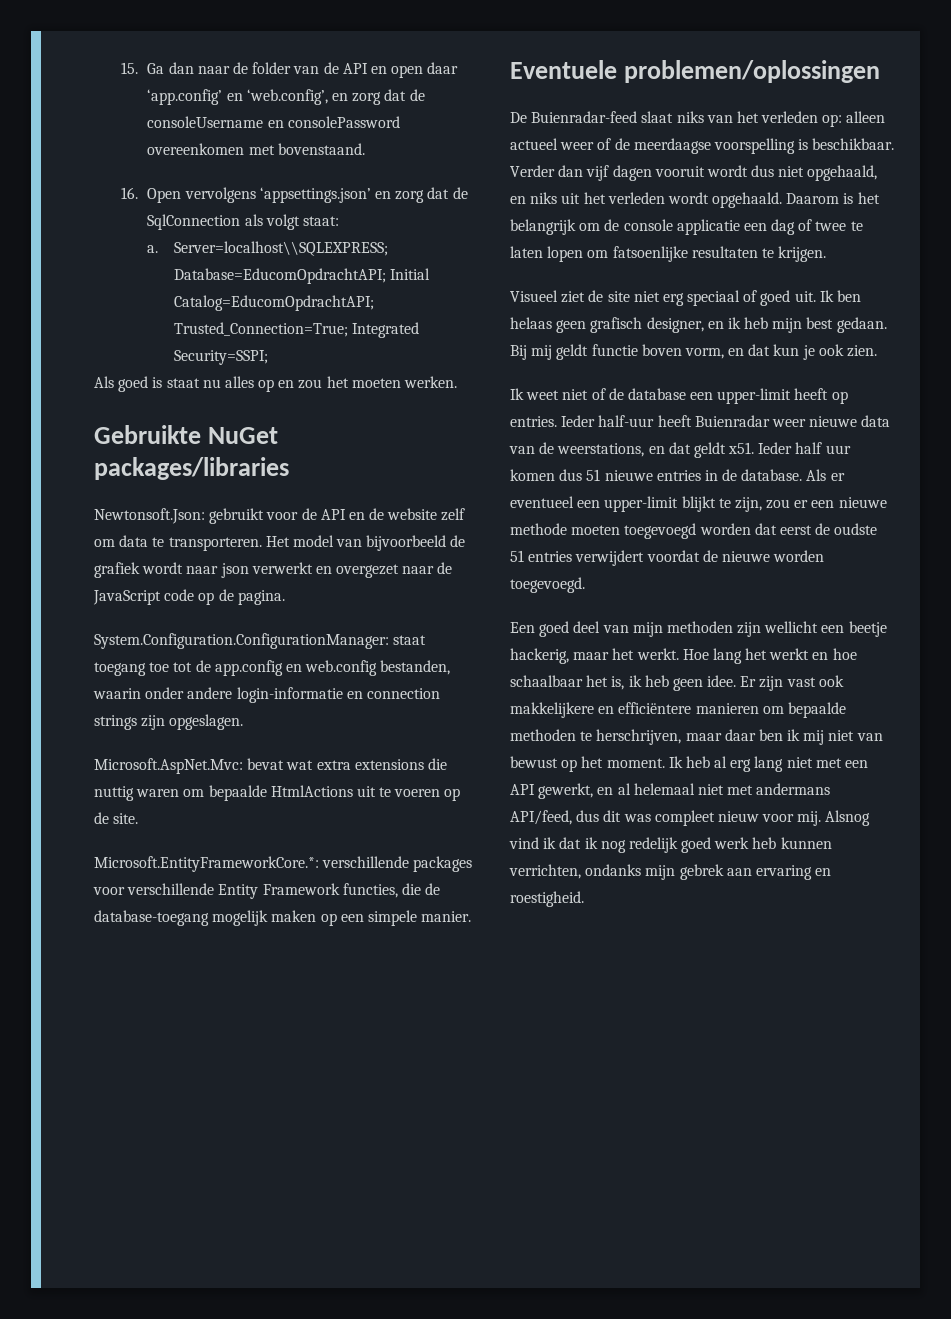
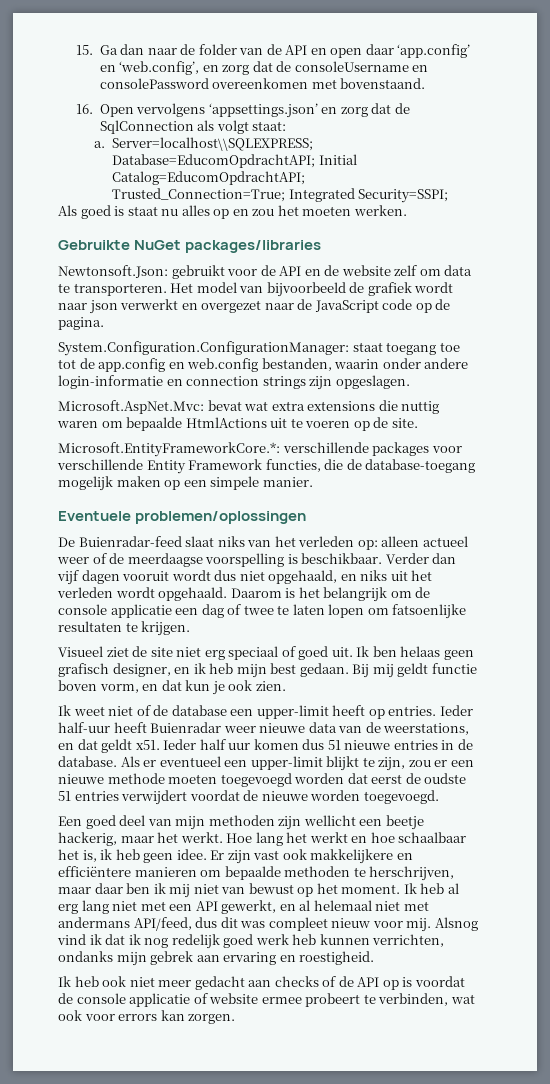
+ Ik heb ook niet meer gedacht aan checks of de API op is voordat de console applicatie of website ermee probeert te verbinden, wat ook voor errors kan zorgen.

